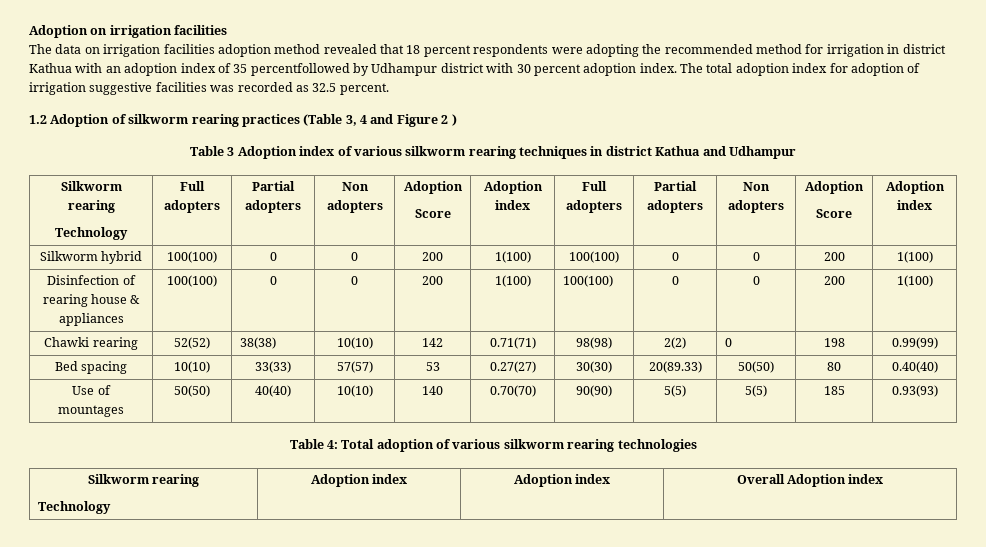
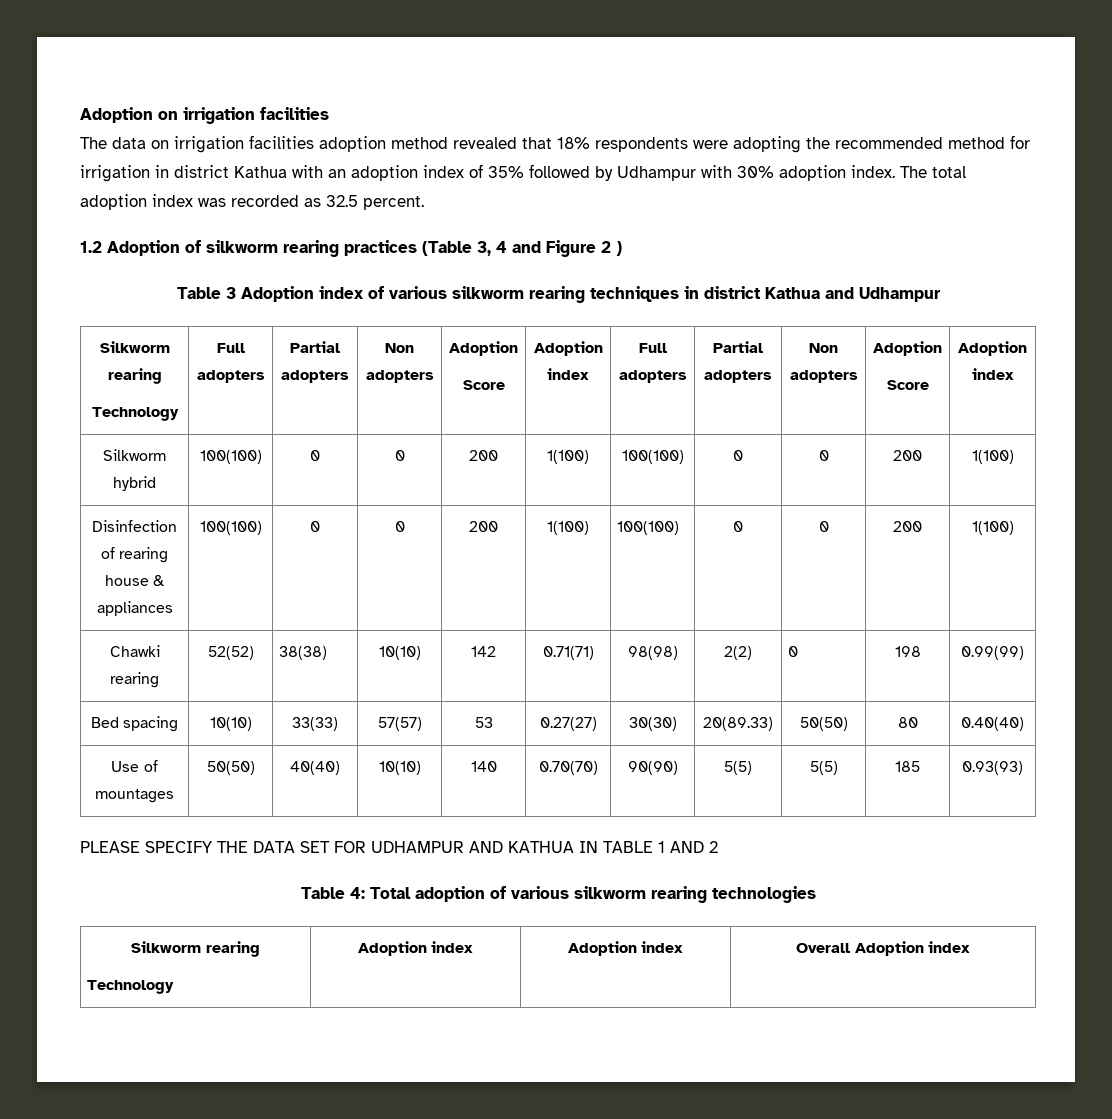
- The data on irrigation facilities adoption method revealed that 18 percent respondents were adopting the recommended method for irrigation in district Kathua with an adoption index of 35 percentfollowed by Udhampur district with 30 percent adoption index.
+ The data on irrigation facilities adoption method revealed that 18% respondents were adopting the recommended method for irrigation in district Kathua with an adoption index of 35% followed by Udhampur with 30% adoption index.
- The total adoption index for adoption of irrigation suggestive facilities was recorded as 32.5 percent.
+ The total adoption index was recorded as 32.5 percent.
+ PLEASE SPECIFY THE DATA SET FOR UDHAMPUR AND KATHUA IN TABLE 1 AND 2

